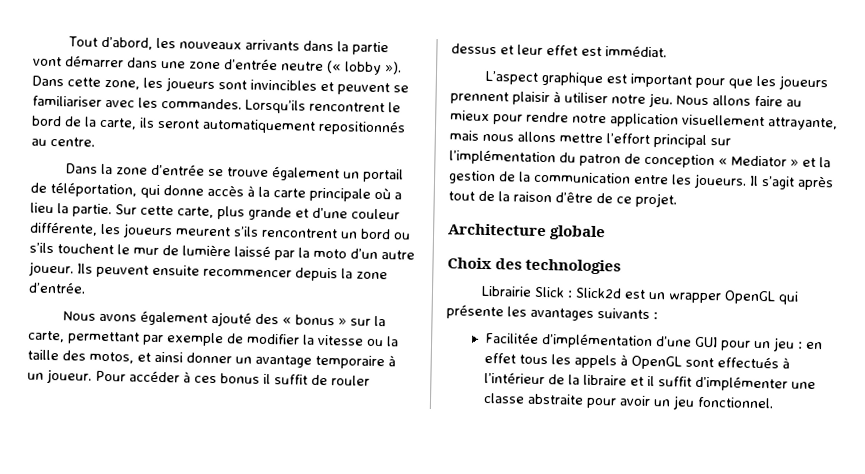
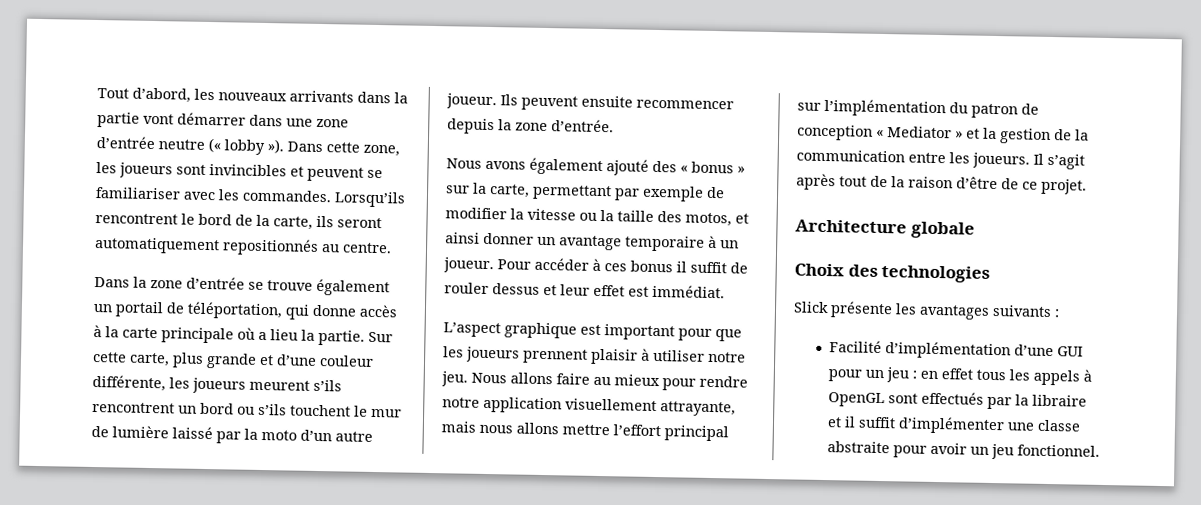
- Librairie Slick : Slick2d est un wrapper OpenGL qui présente les avantages suivants :
+ Slick présente les avantages suivants :
- Facilitée d’implémentation d’une GUI pour un jeu : en effet tous les appels à OpenGL sont effectués à l’intérieur de la libraire et il suffit d’implémenter une classe abstraite pour avoir un jeu fonctionnel.
+ Facilité d’implémentation d’une GUI pour un jeu : en effet tous les appels à OpenGL sont effectués par la libraire et il suffit d’implémenter une classe abstraite pour avoir un jeu fonctionnel.

